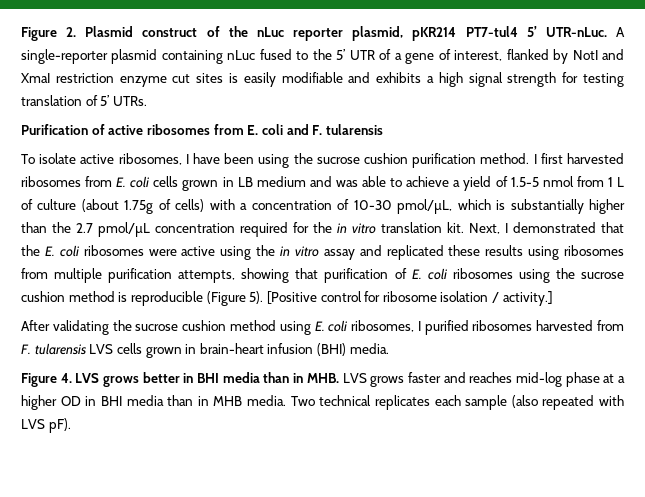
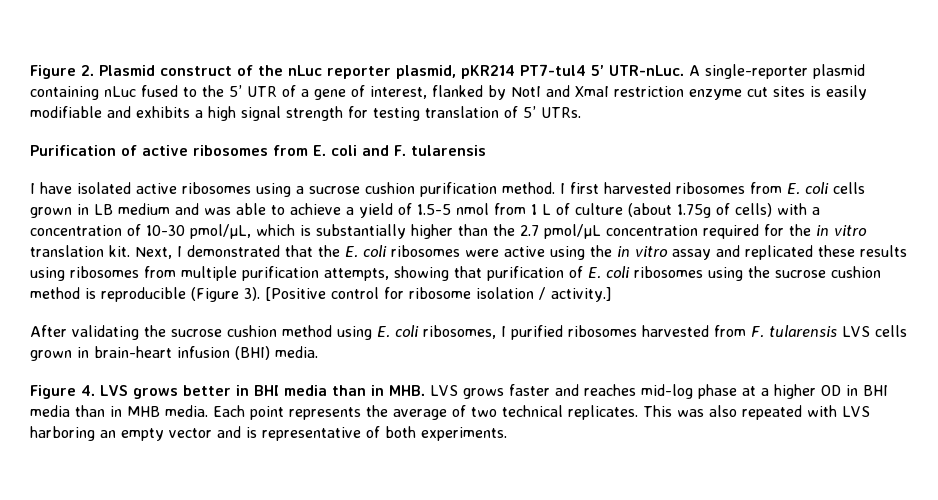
- To isolate active ribosomes, I have been using the sucrose cushion purification method.
+ I have isolated active ribosomes using a sucrose cushion purification method.
- Next, I demonstrated that the E. coli ribosomes were active using the in vitro assay and replicated these results using ribosomes from multiple purification attempts, showing that purification of E. coli ribosomes using the sucrose cushion method is reproducible (Figure 5).
+ Next, I demonstrated that the E. coli ribosomes were active using the in vitro assay and replicated these results using ribosomes from multiple purification attempts, showing that purification of E. coli ribosomes using the sucrose cushion method is reproducible (Figure 3).
- Two technical replicates each sample (also repeated with LVS pF).
+ Each point represents the average of two technical replicates. This was also repeated with LVS harboring an empty vector and is representative of both experiments.

